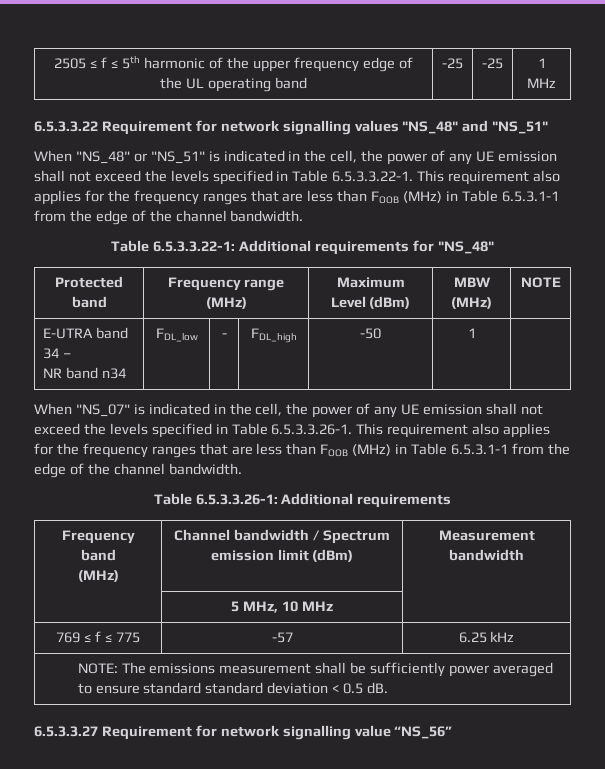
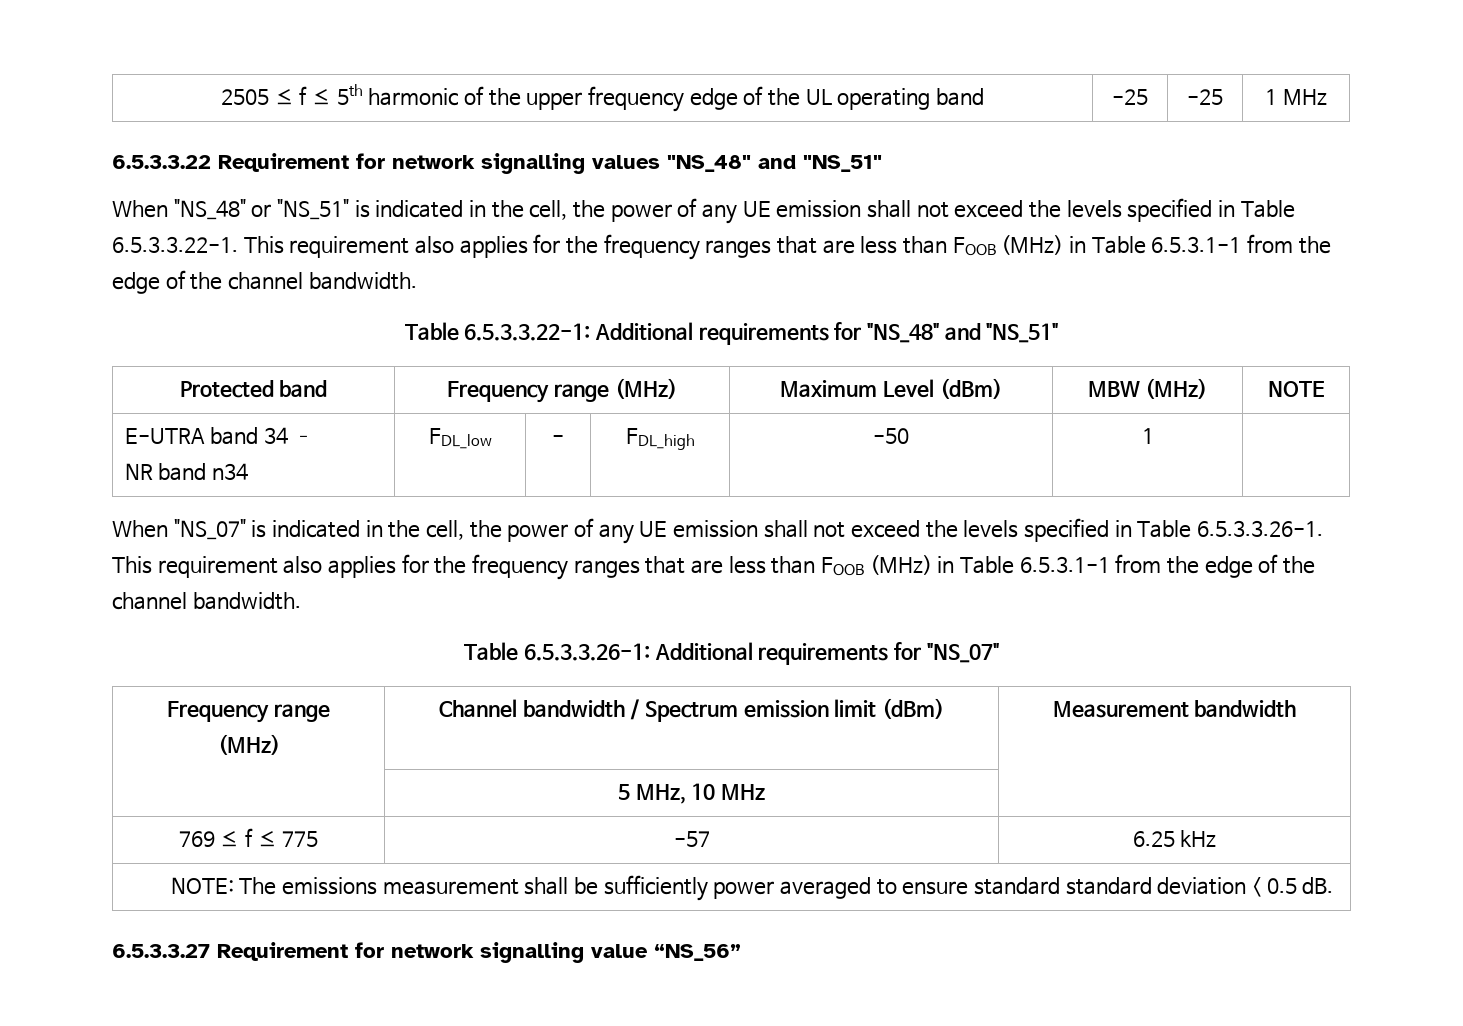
- Table 6.5.3.3.22-1: Additional requirements for "NS_48"
+ Table 6.5.3.3.22-1: Additional requirements for "NS_48" and "NS_51"
- Table 6.5.3.3.26-1: Additional requirements
- Frequency band
+ Table 6.5.3.3.26-1: Additional requirements for "NS_07"
+ Frequency range

